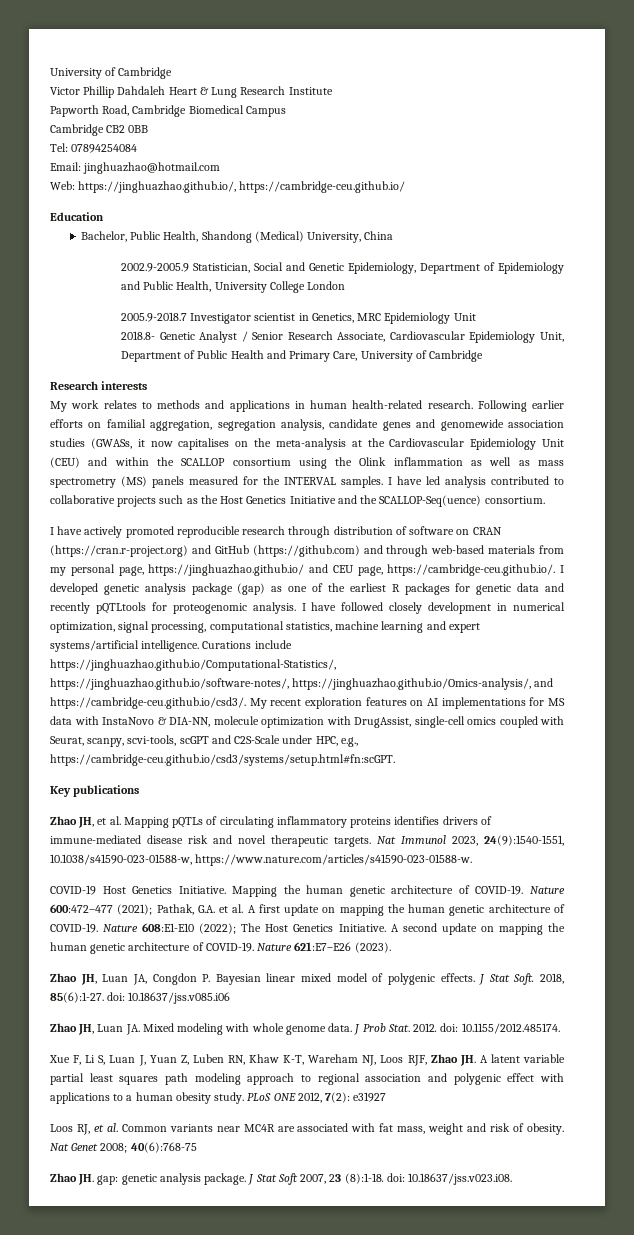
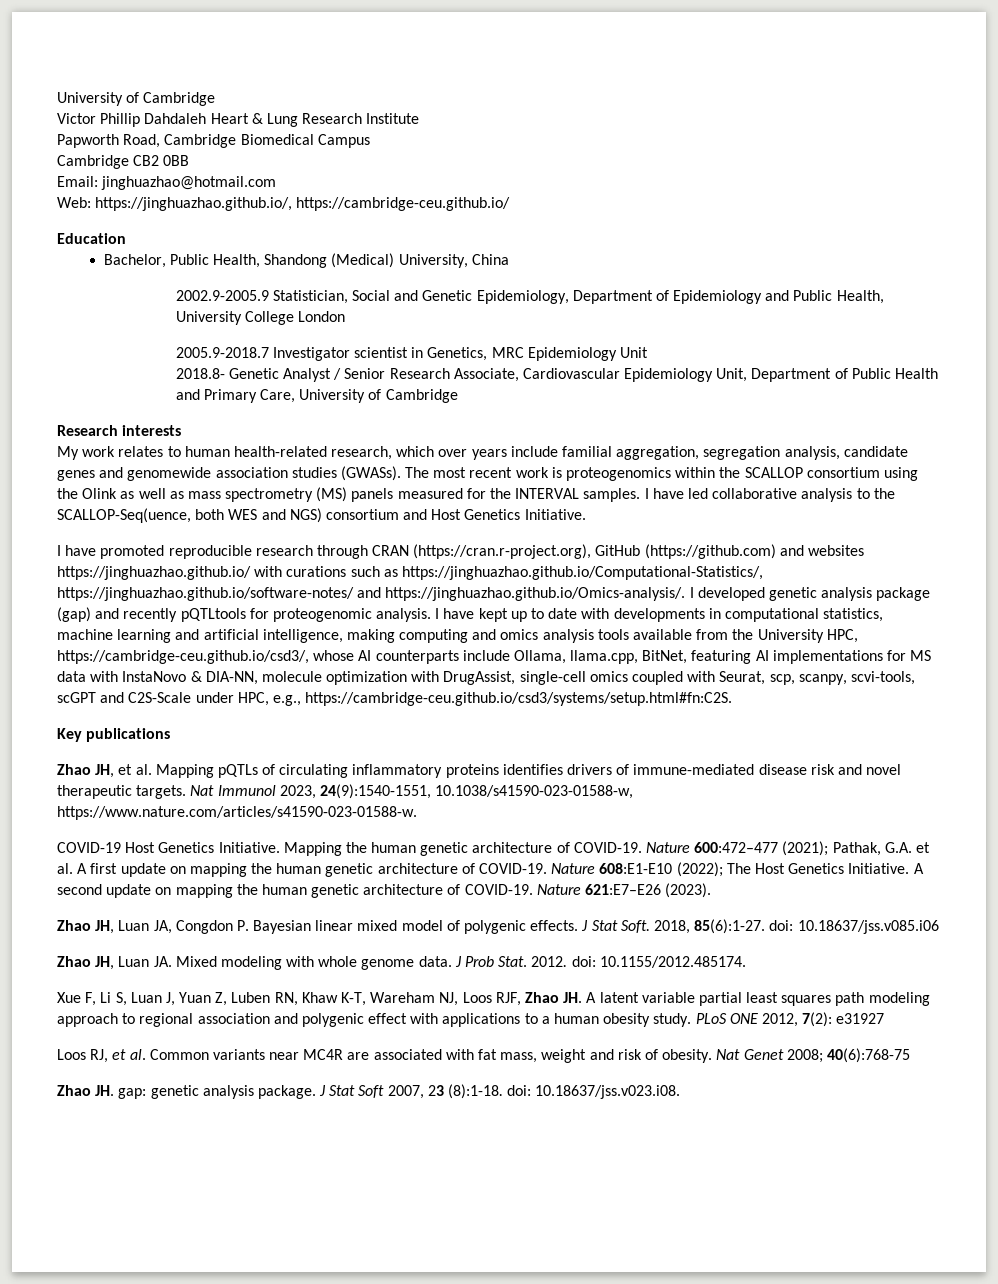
- Tel: 07894254084
- My work relates to methods and applications in human health-related research. Following earlier efforts on familial aggregation, segregation analysis, candidate genes and genomewide association studies (GWASs, it now capitalises on the meta-analysis at the Cardiovascular Epidemiology Unit (CEU) and within the SCALLOP consortium using the Olink inflammation as well as mass spectrometry (MS) panels measured for the INTERVAL samples.
+ My work relates to human health-related research, which over years include familial aggregation, segregation analysis, candidate genes and genomewide association studies (GWASs). The most recent work is proteogenomics within the SCALLOP consortium using the Olink as well as mass spectrometry (MS) panels measured for the INTERVAL samples.
- I have led analysis contributed to collaborative projects such as the Host Genetics Initiative and the SCALLOP-Seq(uence) consortium.
- I have actively promoted reproducible research through distribution of software on CRAN (https://cran.r-project.org) and GitHub (https://github.com) and through web-based materials from my personal page, https://jinghuazhao.github.io/ and CEU page, https://cambridge-ceu.github.io/. I developed genetic analysis package (gap) as one of the earliest R packages for genetic data and recently pQTLtools for proteogenomic analysis.
+ I have led collaborative analysis to the SCALLOP-Seq(uence, both WES and NGS) consortium and Host Genetics Initiative.
+ I have promoted reproducible research through CRAN (https://cran.r-project.org), GitHub (https://github.com) and websites https://jinghuazhao.github.io/ with curations such as https://jinghuazhao.github.io/Computational-Statistics/, https://jinghuazhao.github.io/software-notes/ and https://jinghuazhao.github.io/Omics-analysis/. I developed genetic analysis package (gap) and recently pQTLtools for proteogenomic analysis.
- I have followed closely development in numerical optimization, signal processing, computational statistics, machine learning and expert systems/artificial intelligence. Curations include https://jinghuazhao.github.io/Computational-Statistics/, https://jinghuazhao.github.io/software-notes/, https://jinghuazhao.github.io/Omics-analysis/, and https://cambridge-ceu.github.io/csd3/. My recent exploration features on AI implementations for MS data with InstaNovo & DIA-NN, molecule optimization with DrugAssist, single-cell omics coupled with Seurat, scanpy, scvi-tools, scGPT and C2S-Scale under HPC, e.g., https://cambridge-ceu.github.io/csd3/systems/setup.html#fn:scGPT.
+ I have kept up to date with developments in computational statistics, machine learning and artificial intelligence, making computing and omics analysis tools available from the University HPC, https://cambridge-ceu.github.io/csd3/, whose AI counterparts include Ollama, llama.cpp, BitNet, featuring AI implementations for MS data with InstaNovo & DIA-NN, molecule optimization with DrugAssist, single-cell omics coupled with Seurat, scp, scanpy, scvi-tools, scGPT and C2S-Scale under HPC, e.g., https://cambridge-ceu.github.io/csd3/systems/setup.html#fn:C2S.

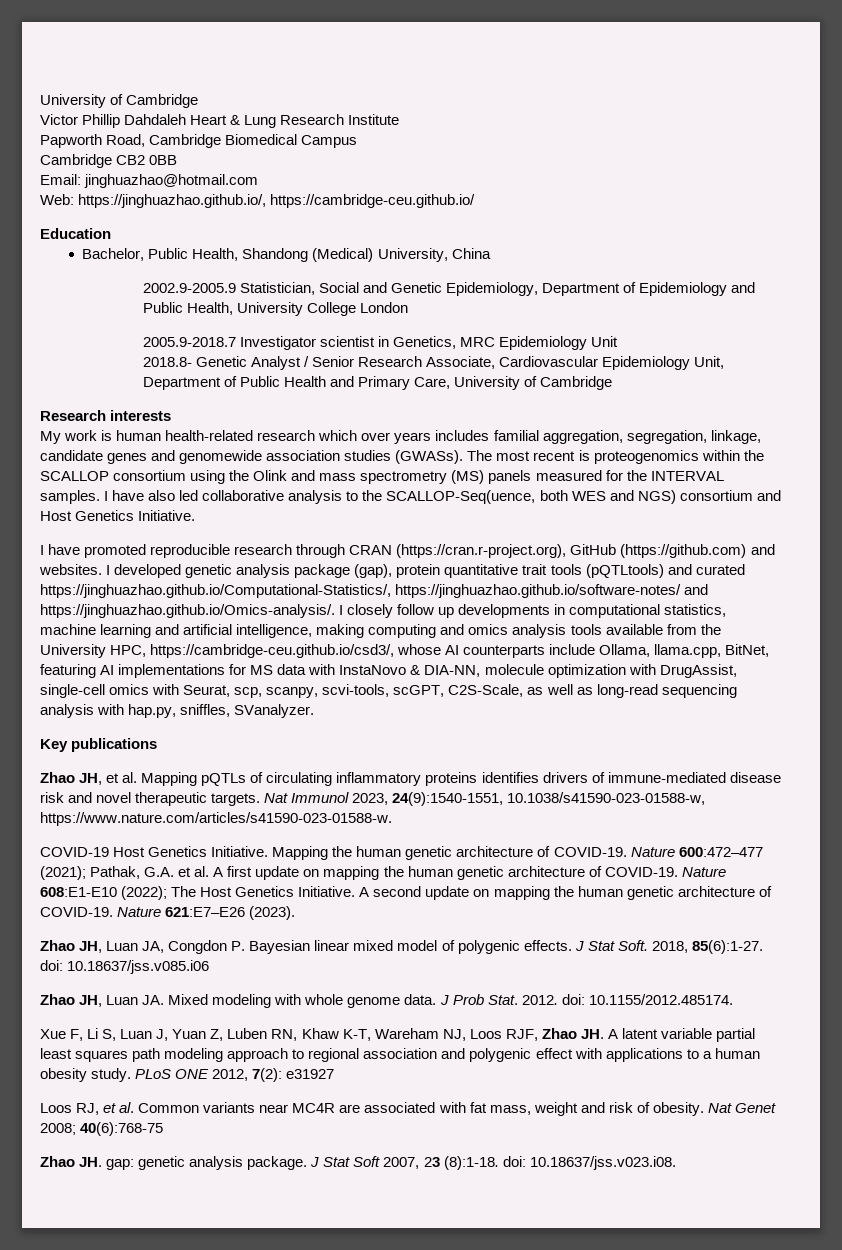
- My work relates to human health-related research, which over years include familial aggregation, segregation analysis, candidate genes and genomewide association studies (GWASs).
+ My work is human health-related research which over years includes familial aggregation, segregation, linkage, candidate genes and genomewide association studies (GWASs).
- The most recent work is proteogenomics within the SCALLOP consortium using the Olink as well as mass spectrometry (MS) panels measured for the INTERVAL samples.
+ The most recent is proteogenomics within the SCALLOP consortium using the Olink and mass spectrometry (MS) panels measured for the INTERVAL samples.
- I have led collaborative analysis to the SCALLOP-Seq(uence, both WES and NGS) consortium and Host Genetics Initiative.
+ I have also led collaborative analysis to the SCALLOP-Seq(uence, both WES and NGS) consortium and Host Genetics Initiative.
- I have promoted reproducible research through CRAN (https://cran.r-project.org), GitHub (https://github.com) and websites https://jinghuazhao.github.io/ with curations such as https://jinghuazhao.github.io/Computational-Statistics/, https://jinghuazhao.github.io/software-notes/ and https://jinghuazhao.github.io/Omics-analysis/. I developed genetic analysis package (gap) and recently pQTLtools for proteogenomic analysis. I have kept up to date with developments in computational statistics, machine learning and artificial intelligence, making computing and omics analysis tools available from the University HPC, https://cambridge-ceu.github.io/csd3/, whose AI counterparts include Ollama, llama.cpp, BitNet, featuring AI implementations for MS data with InstaNovo & DIA-NN, molecule optimization with DrugAssist, single-cell omics coupled with Seurat, scp, scanpy, scvi-tools, scGPT and C2S-Scale under HPC, e.g., https://cambridge-ceu.github.io/csd3/systems/setup.html#fn:C2S.
+ I have promoted reproducible research through CRAN (https://cran.r-project.org), GitHub (https://github.com) and websites. I developed genetic analysis package (gap), protein quantitative trait tools (pQTLtools) and curated https://jinghuazhao.github.io/Computational-Statistics/, https://jinghuazhao.github.io/software-notes/ and https://jinghuazhao.github.io/Omics-analysis/. I closely follow up developments in computational statistics, machine learning and artificial intelligence, making computing and omics analysis tools available from the University HPC, https://cambridge-ceu.github.io/csd3/, whose AI counterparts include Ollama, llama.cpp, BitNet, featuring AI implementations for MS data with InstaNovo & DIA-NN, molecule optimization with DrugAssist, single-cell omics with Seurat, scp, scanpy, scvi-tools, scGPT, C2S-Scale, as well as long-read sequencing analysis with hap.py, sniffles, SVanalyzer.

